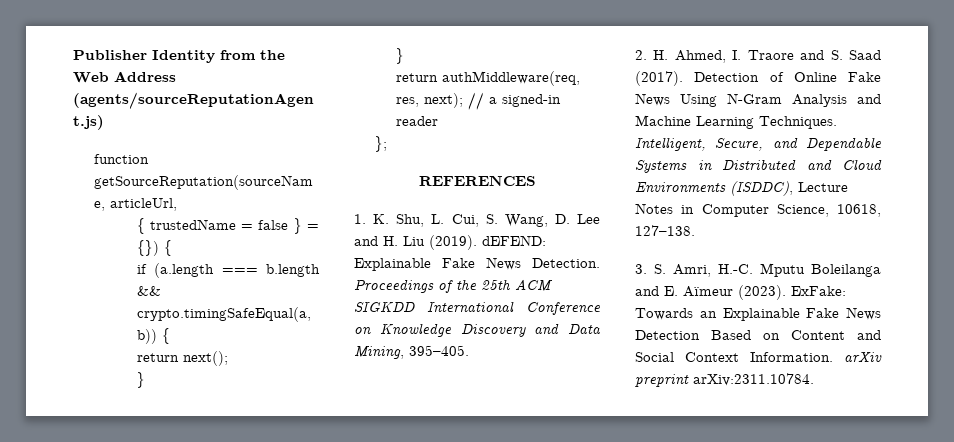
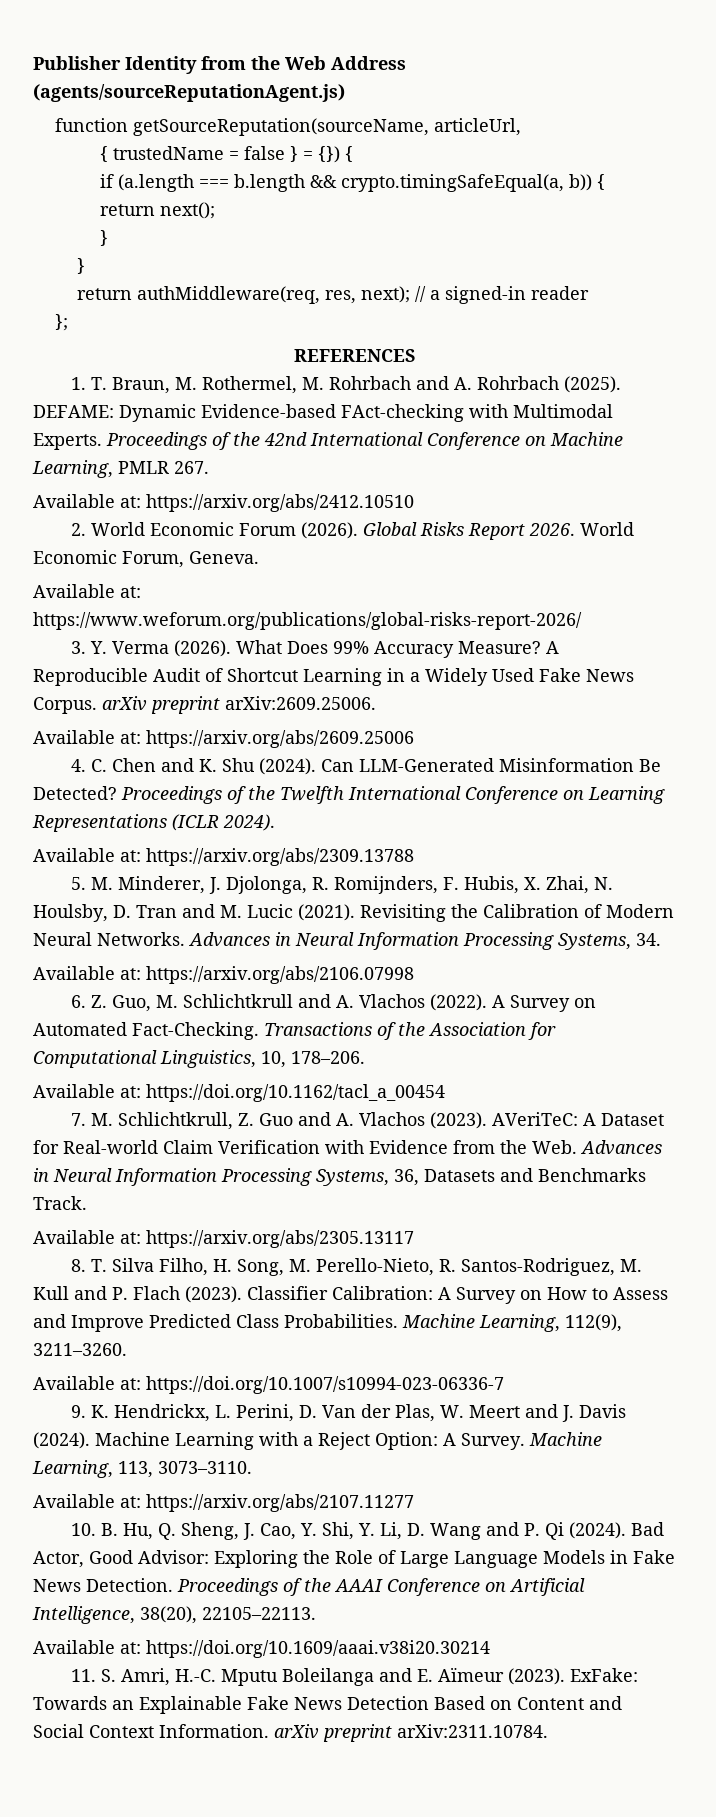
- 1. K. Shu, L. Cui, S. Wang, D. Lee and H. Liu (2019). dEFEND: Explainable Fake News Detection.
+ 1. T. Braun, M. Rothermel, M. Rohrbach and A. Rohrbach (2025). DEFAME: Dynamic Evidence-based FAct-checking with Multimodal Experts. Proceedings of the 42nd International Conference on Machine Learning, PMLR 267.
+ Available at: https://arxiv.org/abs/2412.10510
+ 2. World Economic Forum (2026). Global Risks Report 2026. World Economic Forum, Geneva.
+ Available at: https://www.weforum.org/publications/global-risks-report-2026/
+ 3. Y. Verma (2026). What Does 99% Accuracy Measure? A Reproducible Audit of Shortcut Learning in a Widely Used Fake News Corpus. arXiv preprint arXiv:2609.25006.
+ Available at: https://arxiv.org/abs/2609.25006
+ 4. C. Chen and K. Shu (2024). Can LLM-Generated Misinformation Be Detected? Proceedings of the Twelfth International Conference on Learning Representations (ICLR 2024).
+ Available at: https://arxiv.org/abs/2309.13788
+ 5. M. Minderer, J. Djolonga, R. Romijnders, F. Hubis, X. Zhai, N. Houlsby, D. Tran and M. Lucic (2021). Revisiting the Calibration of Modern Neural Networks. Advances in Neural Information Processing Systems, 34.
+ Available at: https://arxiv.org/abs/2106.07998
+ 6. Z. Guo, M. Schlichtkrull and A. Vlachos (2022). A Survey on Automated Fact-Checking. Transactions of the Association for Computational Linguistics, 10, 178–206.
+ Available at: https://doi.org/10.1162/tacl_a_00454
+ 7. M. Schlichtkrull, Z. Guo and A. Vlachos (2023). AVeriTeC: A Dataset for Real-world Claim Verification with Evidence from the Web. Advances in Neural Information Processing Systems, 36, Datasets and Benchmarks Track.
+ Available at: https://arxiv.org/abs/2305.13117
+ 8. T. Silva Filho, H. Song, M. Perello-Nieto, R. Santos-Rodriguez, M. Kull and P. Flach (2023). Classifier Calibration: A Survey on How to Assess and Improve Predicted Class Probabilities. Machine Learning, 112(9), 3211–3260.
+ Available at: https://doi.org/10.1007/s10994-023-06336-7
+ 9. K. Hendrickx, L. Perini, D. Van der Plas, W. Meert and J. Davis (2024). Machine Learning with a Reject Option: A Survey. Machine Learning, 113, 3073–3110.
+ Available at: https://arxiv.org/abs/2107.11277
+ 10. B. Hu, Q. Sheng, J. Cao, Y. Shi, Y. Li, D. Wang and P. Qi (2024). Bad Actor, Good Advisor: Exploring the Role of Large Language Models in Fake News Detection.
- Proceedings of the 25th ACM SIGKDD International Conference on Knowledge Discovery and Data Mining, 395–405.
- 2. H. Ahmed, I. Traore and S. Saad (2017). Detection of Online Fake News Using N-Gram Analysis and Machine Learning Techniques. Intelligent, Secure, and Dependable Systems in Distributed and Cloud Environments (ISDDC), Lecture Notes in Computer Science, 10618, 127–138.
- 3. S. Amri, H.-C. Mputu Boleilanga and E. Aïmeur (2023).
+ Proceedings of the AAAI Conference on Artificial Intelligence, 38(20), 22105–22113.
+ Available at: https://doi.org/10.1609/aaai.v38i20.30214
+ 11. S. Amri, H.-C. Mputu Boleilanga and E. Aïmeur (2023).

